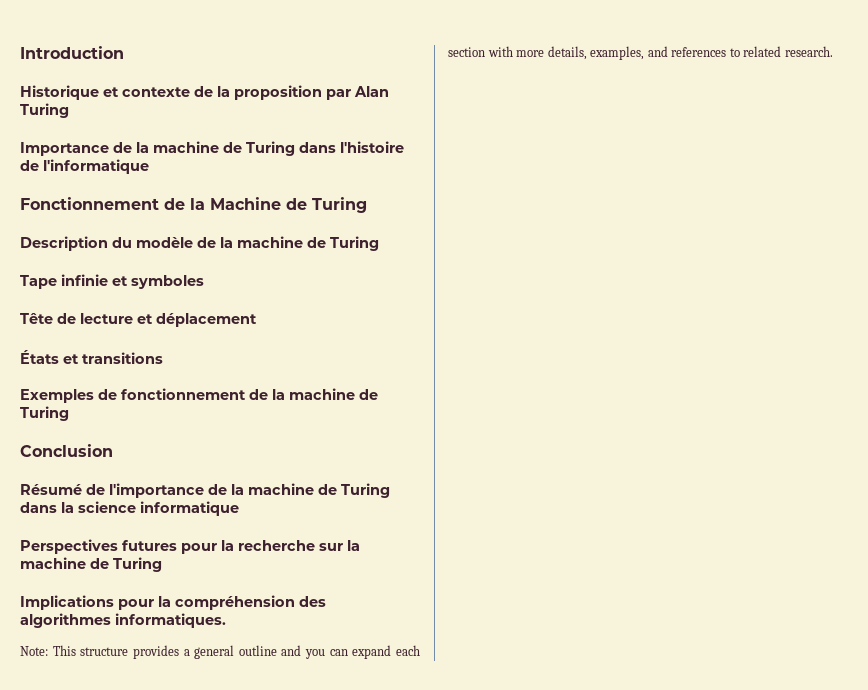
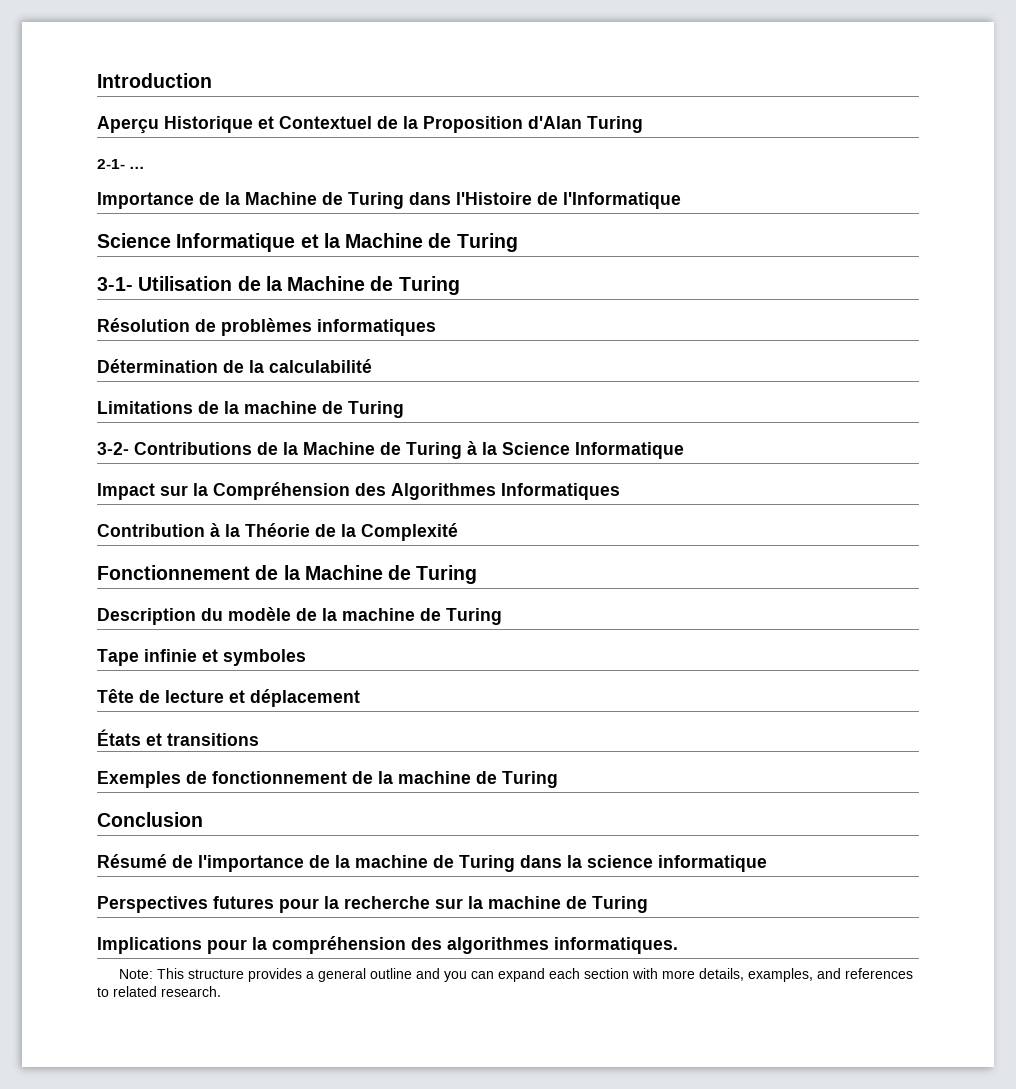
- Historique et contexte de la proposition par Alan Turing
+ Aperçu Historique et Contextuel de la Proposition d'Alan Turing
+ 2-1- …
- Importance de la machine de Turing dans l'histoire de l'informatique
+ Importance de la Machine de Turing dans l'Histoire de l'Informatique
+ Science Informatique et la Machine de Turing
+ 3-1- Utilisation de la Machine de Turing
+ Résolution de problèmes informatiques
+ Détermination de la calculabilité
+ Limitations de la machine de Turing
+ 3-2- Contributions de la Machine de Turing à la Science Informatique
+ Impact sur la Compréhension des Algorithmes Informatiques
+ Contribution à la Théorie de la Complexité

